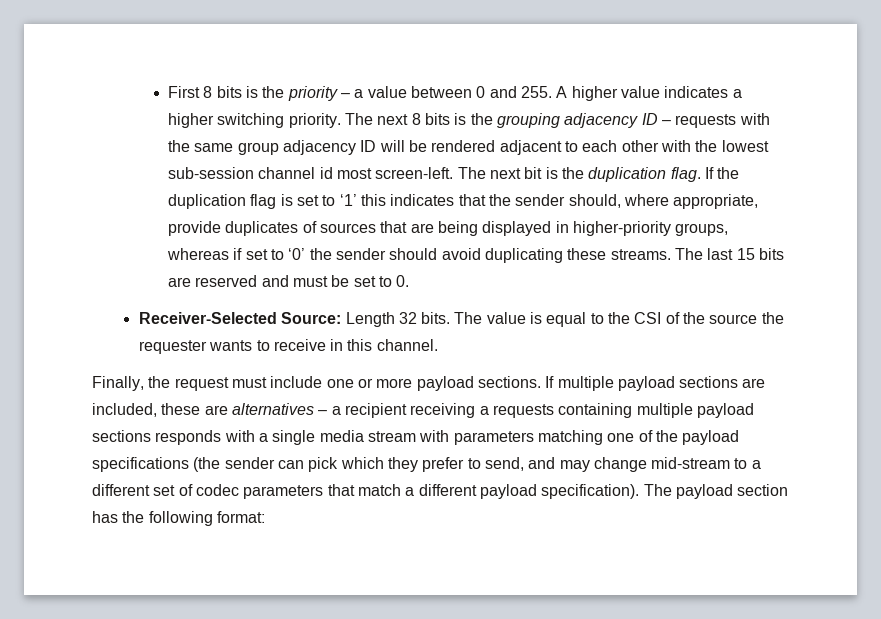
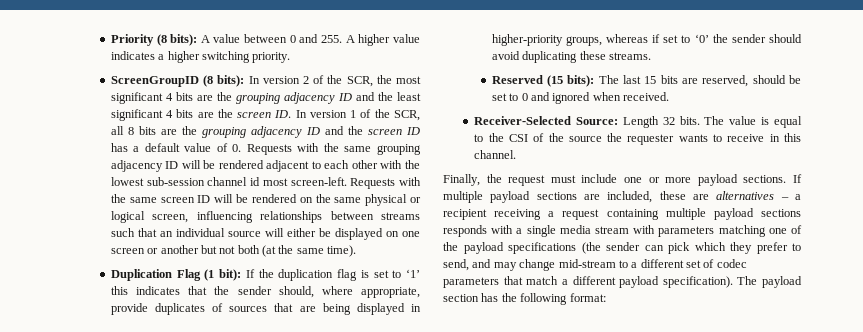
- First 8 bits is the priority – a value between 0 and 255. A higher value indicates a higher switching priority. The next 8 bits is the grouping adjacency ID – requests with the same group adjacency ID will be rendered adjacent to each other with the lowest sub-session channel id most screen-left.
+ Priority (8 bits): A value between 0 and 255. A higher value indicates a higher switching priority.
+ ScreenGroupID (8 bits): In version 2 of the SCR, the most significant 4 bits are the grouping adjacency ID and the least significant 4 bits are the screen ID. In version 1 of the SCR, all 8 bits are the grouping adjacency ID and the screen ID has a default value of 0. Requests with the same grouping adjacency ID will be rendered adjacent to each other with the lowest sub-session channel id most screen-left.
- The next bit is the duplication flag. If the duplication flag is set to ‘1’ this indicates that the sender should, where appropriate, provide duplicates of sources that are being displayed in higher-priority groups, whereas if set to ‘0’ the sender should avoid duplicating these streams. The last 15 bits are reserved and must be set to 0.
+ Requests with the same screen ID will be rendered on the same physical or logical screen, influencing relationships between streams such that an individual source will either be displayed on one screen or another but not both (at the same time).
+ Duplication Flag (1 bit): If the duplication flag is set to ‘1’ this indicates that the sender should, where appropriate, provide duplicates of sources that are being displayed in higher-priority groups, whereas if set to ‘0’ the sender should avoid duplicating these streams.
+ Reserved (15 bits): The last 15 bits are reserved, should be set to 0 and ignored when received.
- If multiple payload sections are included, these are alternatives – a recipient receiving a requests containing multiple payload sections responds with a single media stream with parameters matching one of the payload specifications (the sender can pick which they prefer to send, and may change mid-stream to a different set of codec parameters that match a different payload specification).
+ If multiple payload sections are included, these are alternatives – a recipient receiving a request containing multiple payload sections responds with a single media stream with parameters matching one of the payload specifications (the sender can pick which they prefer to send, and may change mid-stream to a different set of codec parameters that match a different payload specification).

